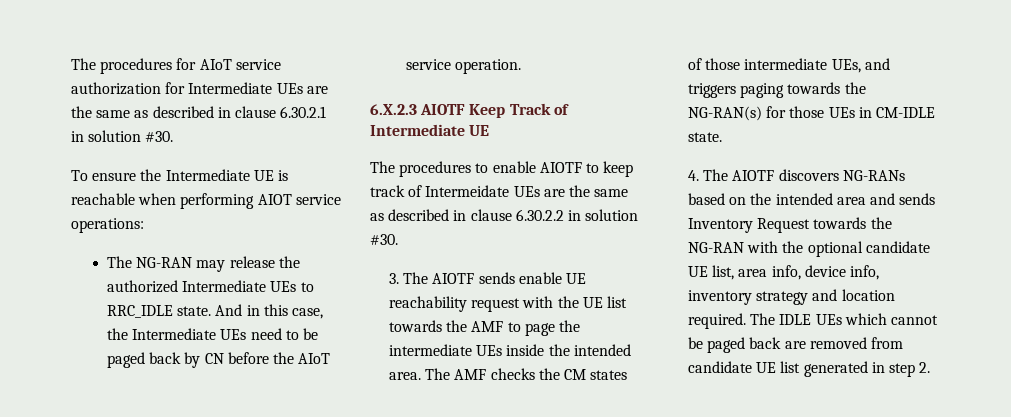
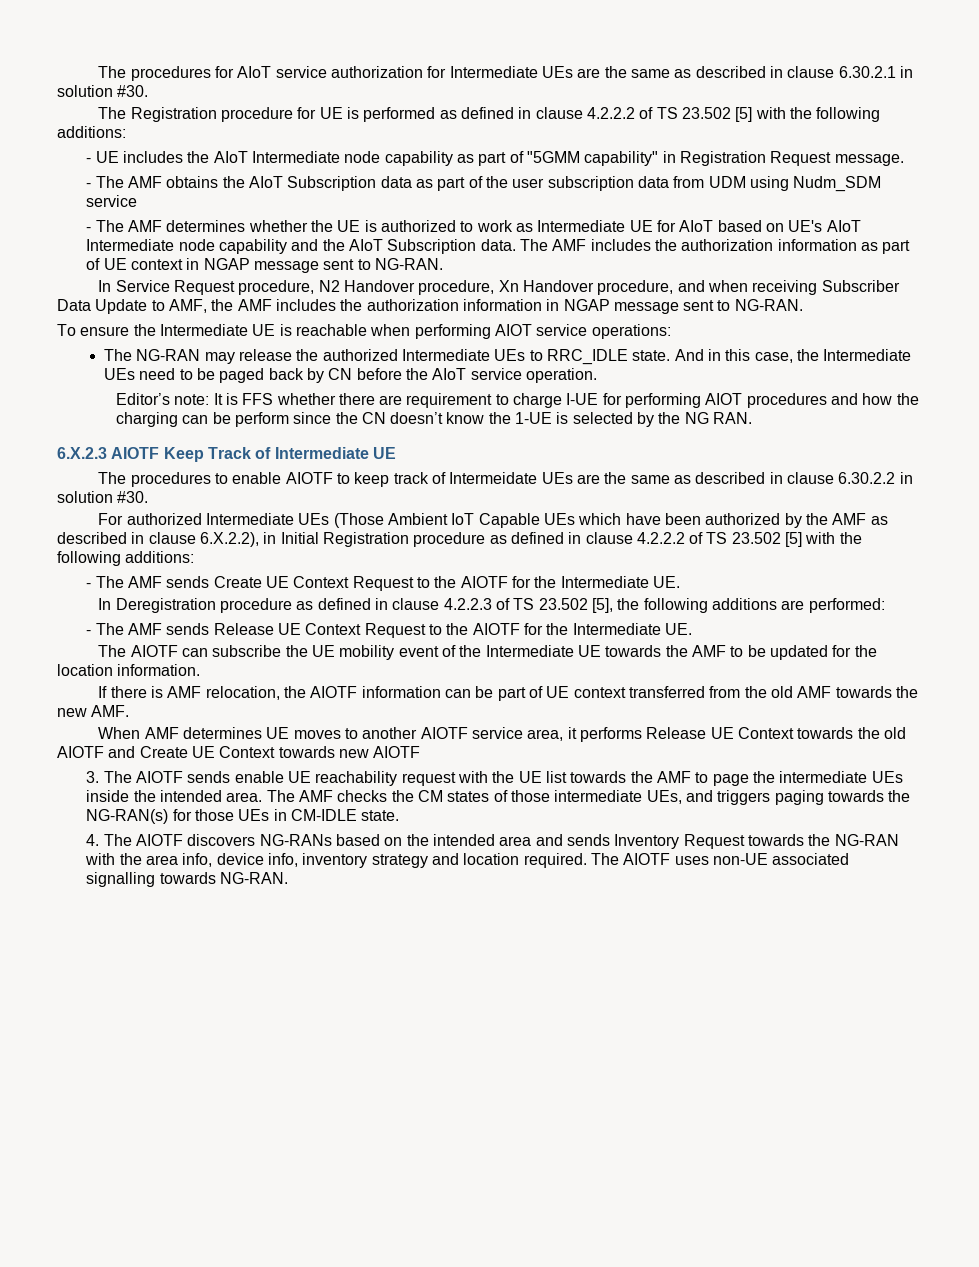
+ The Registration procedure for UE is performed as defined in clause 4.2.2.2 of TS 23.502 [5] with the following additions:
+ - UE includes the AIoT Intermediate node capability as part of "5GMM capability" in Registration Request message.
+ - The AMF obtains the AIoT Subscription data as part of the user subscription data from UDM using Nudm_SDM service
+ - The AMF determines whether the UE is authorized to work as Intermediate UE for AIoT based on UE's AIoT Intermediate node capability and the AIoT Subscription data. The AMF includes the authorization information as part of UE context in NGAP message sent to NG-RAN.
+ In Service Request procedure, N2 Handover procedure, Xn Handover procedure, and when receiving Subscriber Data Update to AMF, the AMF includes the authorization information in NGAP message sent to NG-RAN.
+ Editor’s note: It is FFS whether there are requirement to charge I-UE for performing AIOT procedures and how the charging can be perform since the CN doesn’t know the 1-UE is selected by the NG RAN.
+ For authorized Intermediate UEs (Those Ambient IoT Capable UEs which have been authorized by the AMF as described in clause 6.X.2.2), in Initial Registration procedure as defined in clause 4.2.2.2 of TS 23.502 [5] with the following additions:
+ - The AMF sends Create UE Context Request to the AIOTF for the Intermediate UE.
+ In Deregistration procedure as defined in clause 4.2.2.3 of TS 23.502 [5], the following additions are performed:
+ - The AMF sends Release UE Context Request to the AIOTF for the Intermediate UE.
+ The AIOTF can subscribe the UE mobility event of the Intermediate UE towards the AMF to be updated for the location information.
+ If there is AMF relocation, the AIOTF information can be part of UE context transferred from the old AMF towards the new AMF.
+ When AMF determines UE moves to another AIOTF service area, it performs Release UE Context towards the old AIOTF and Create UE Context towards new AIOTF
- 4. The AIOTF discovers NG-RANs based on the intended area and sends Inventory Request towards the NG-RAN with the optional candidate UE list, area info, device info, inventory strategy and location required.
+ 4. The AIOTF discovers NG-RANs based on the intended area and sends Inventory Request towards the NG-RAN with the area info, device info, inventory strategy and location required.
- The IDLE UEs which cannot be paged back are removed from candidate UE list generated in step 2.
+ The AIOTF uses non-UE associated signalling towards NG-RAN.

